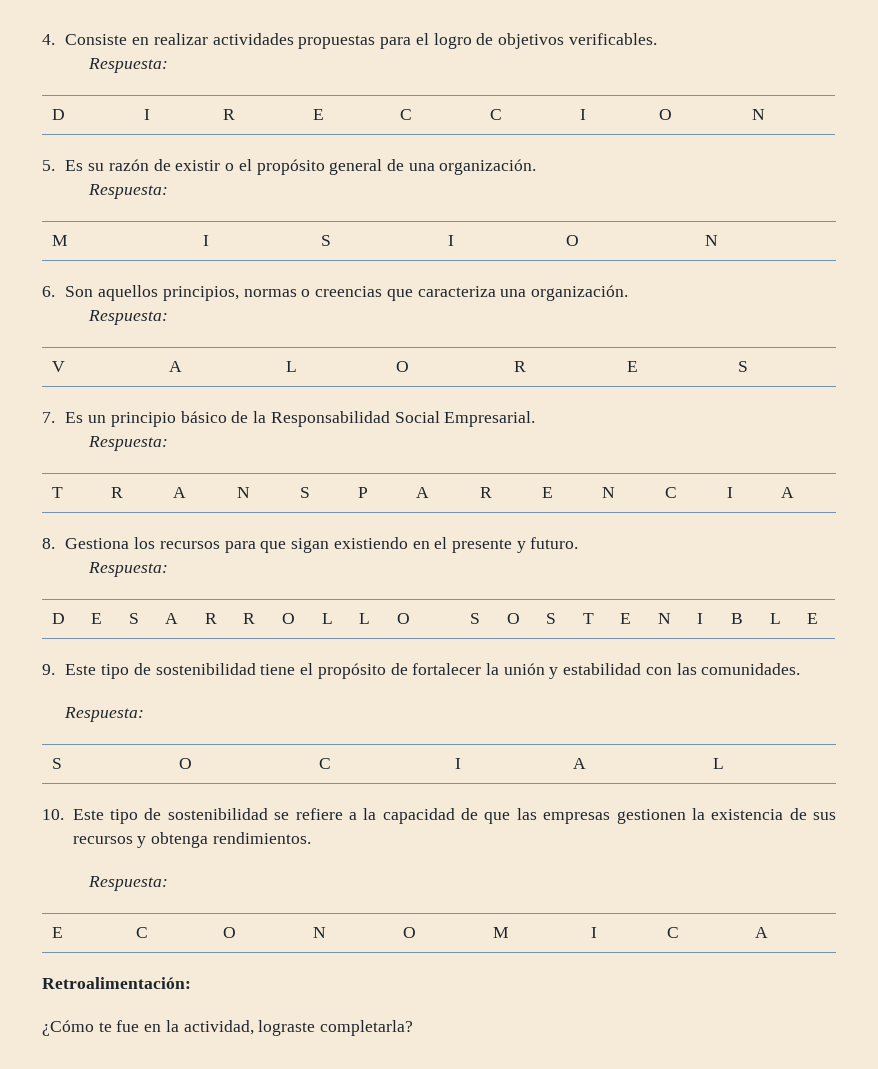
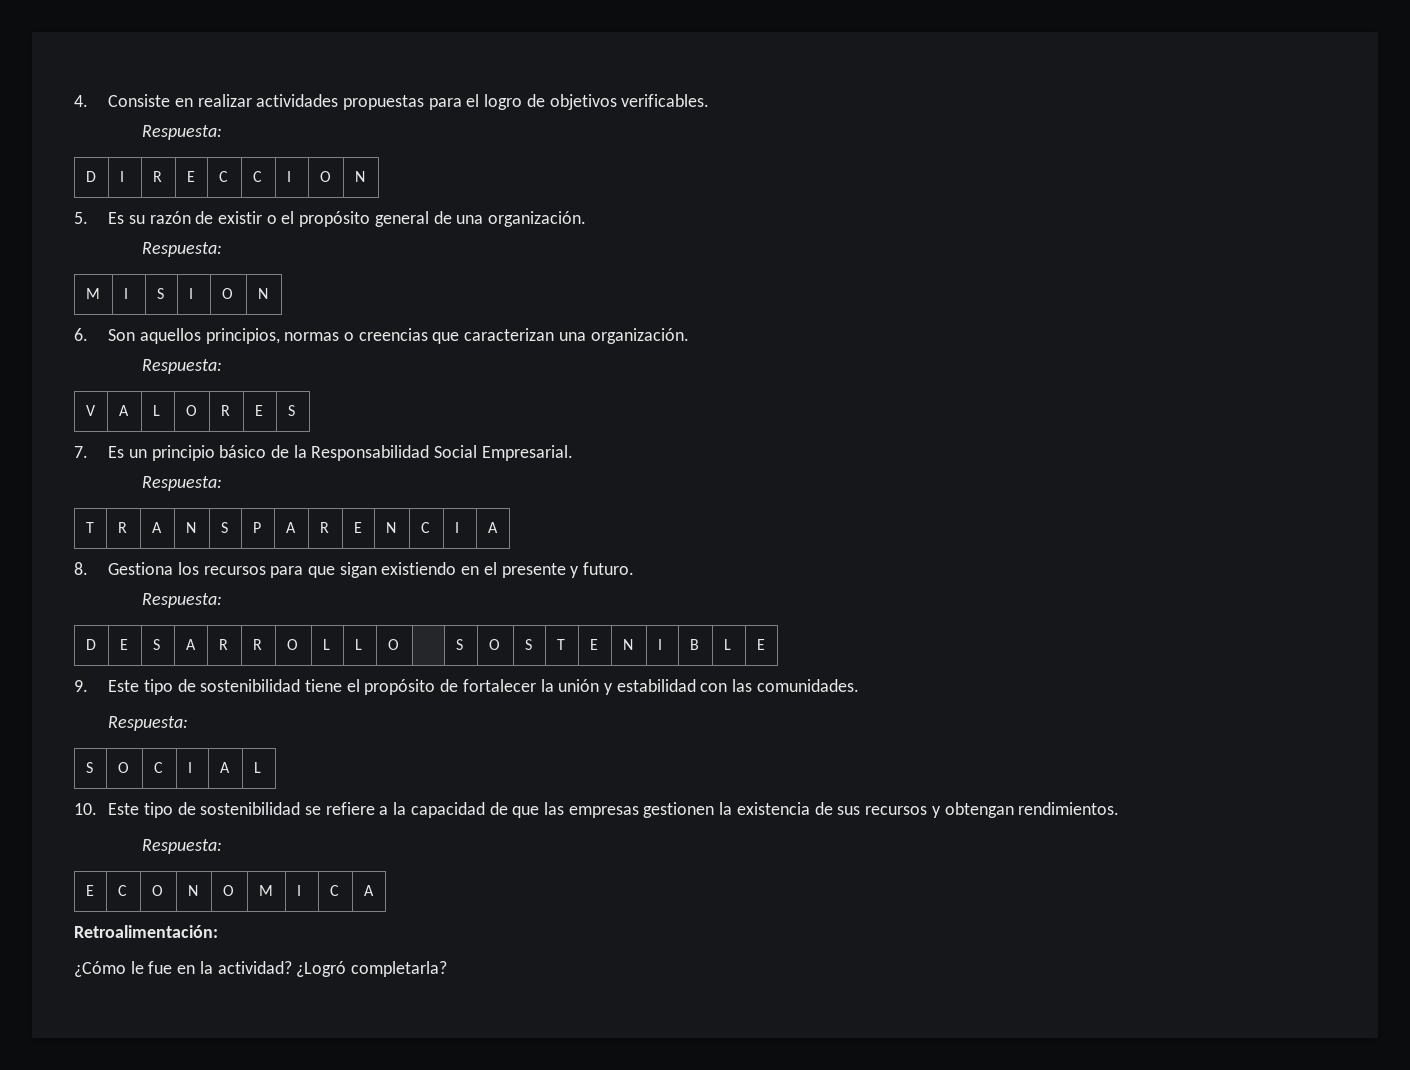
- 6. Son aquellos principios, normas o creencias que caracteriza una organización.
+ 6. Son aquellos principios, normas o creencias que caracterizan una organización.
- 10. Este tipo de sostenibilidad se refiere a la capacidad de que las empresas gestionen la existencia de sus recursos y obtenga rendimientos.
+ 10. Este tipo de sostenibilidad se refiere a la capacidad de que las empresas gestionen la existencia de sus recursos y obtengan rendimientos.
- ¿Cómo te fue en la actividad, lograste completarla?
+ ¿Cómo le fue en la actividad? ¿Logró completarla?

